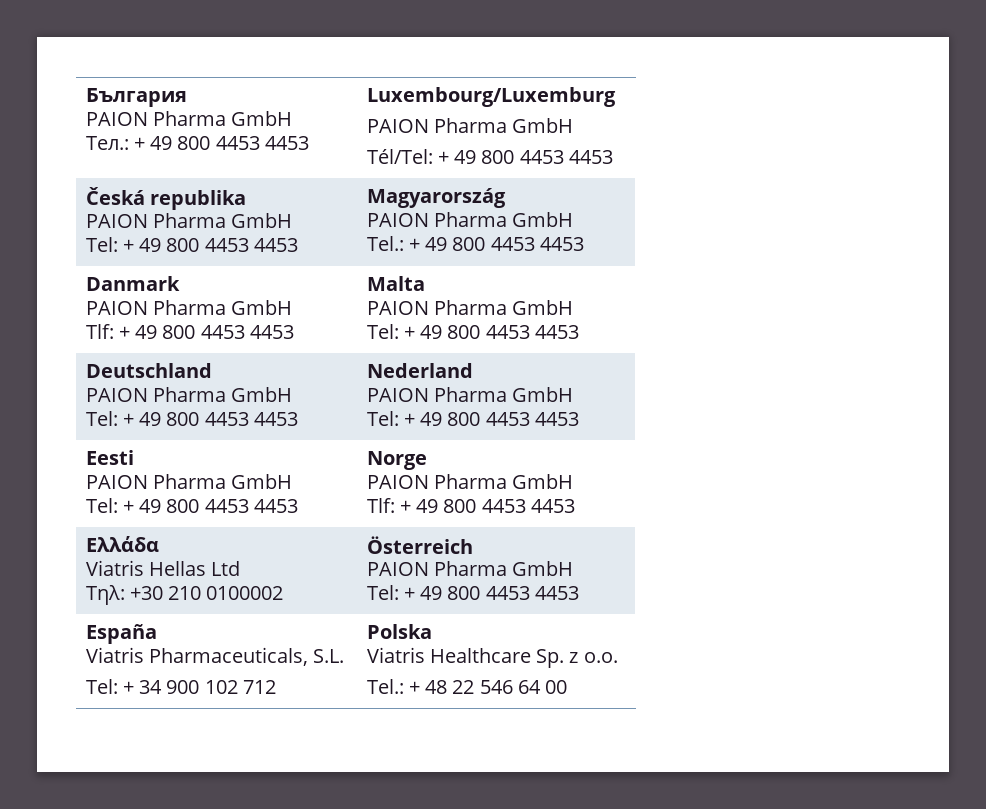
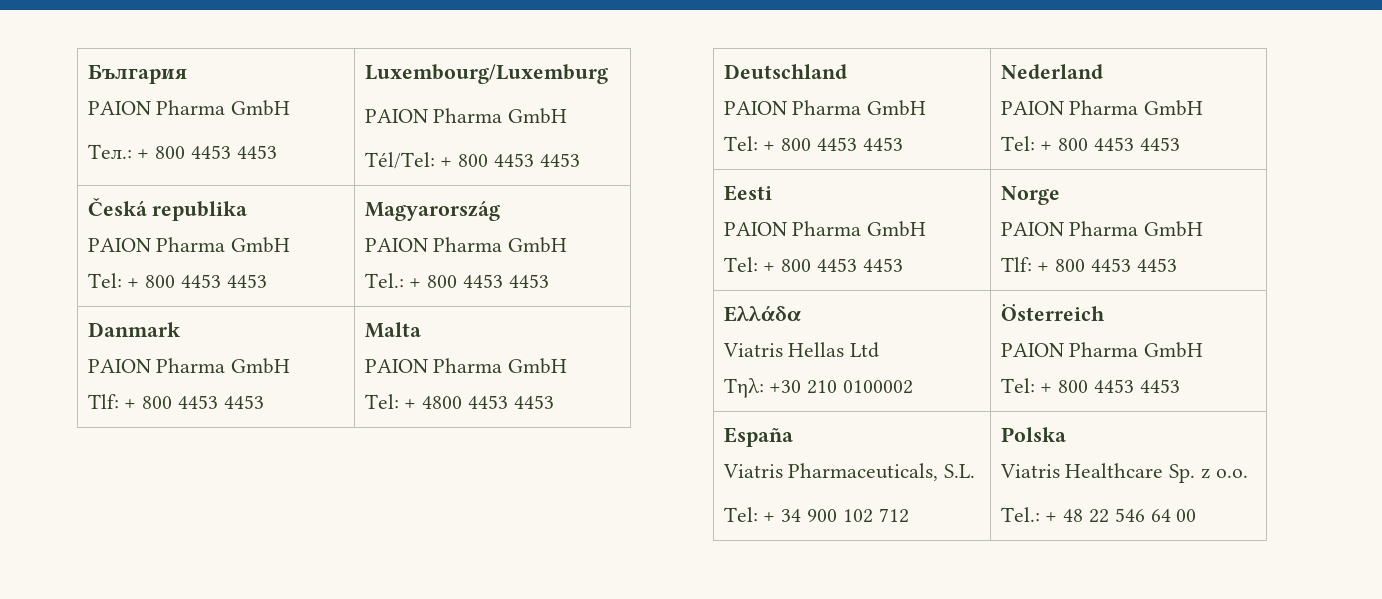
  България
  PAION Pharma GmbH
- Teл.: + 49 800 4453 4453 | Luxembourg/Luxemburg
+ Teл.: + 800 4453 4453 | Luxembourg/Luxemburg
  PAION Pharma GmbH
- Tél/Tel: + 49 800 4453 4453
+ Tél/Tel: + 800 4453 4453
  Česká republika
  PAION Pharma GmbH
- Tel: + 49 800 4453 4453 | Magyarország
+ Tel: + 800 4453 4453 | Magyarország
  PAION Pharma GmbH
- Tel.: + 49 800 4453 4453
+ Tel.: + 800 4453 4453
  Danmark
  PAION Pharma GmbH
- Tlf: + 49 800 4453 4453 | Malta
+ Tlf: + 800 4453 4453 | Malta
  PAION Pharma GmbH
- Tel: + 49 800 4453 4453
+ Tel: + 4800 4453 4453
  Deutschland
  PAION Pharma GmbH
- Tel: + 49 800 4453 4453 | Nederland
+ Tel: + 800 4453 4453 | Nederland
  PAION Pharma GmbH
- Tel: + 49 800 4453 4453
+ Tel: + 800 4453 4453
  Eesti
  PAION Pharma GmbH
- Tel: + 49 800 4453 4453 | Norge
+ Tel: + 800 4453 4453 | Norge
  PAION Pharma GmbH
- Tlf: + 49 800 4453 4453
+ Tlf: + 800 4453 4453
  Ελλάδα
  Viatris Hellas Ltd
  Τηλ: +30 210 0100002 | Österreich
  PAION Pharma GmbH
- Tel: + 49 800 4453 4453
+ Tel: + 800 4453 4453

